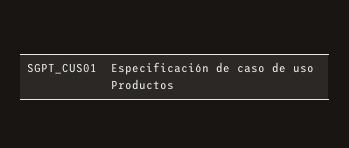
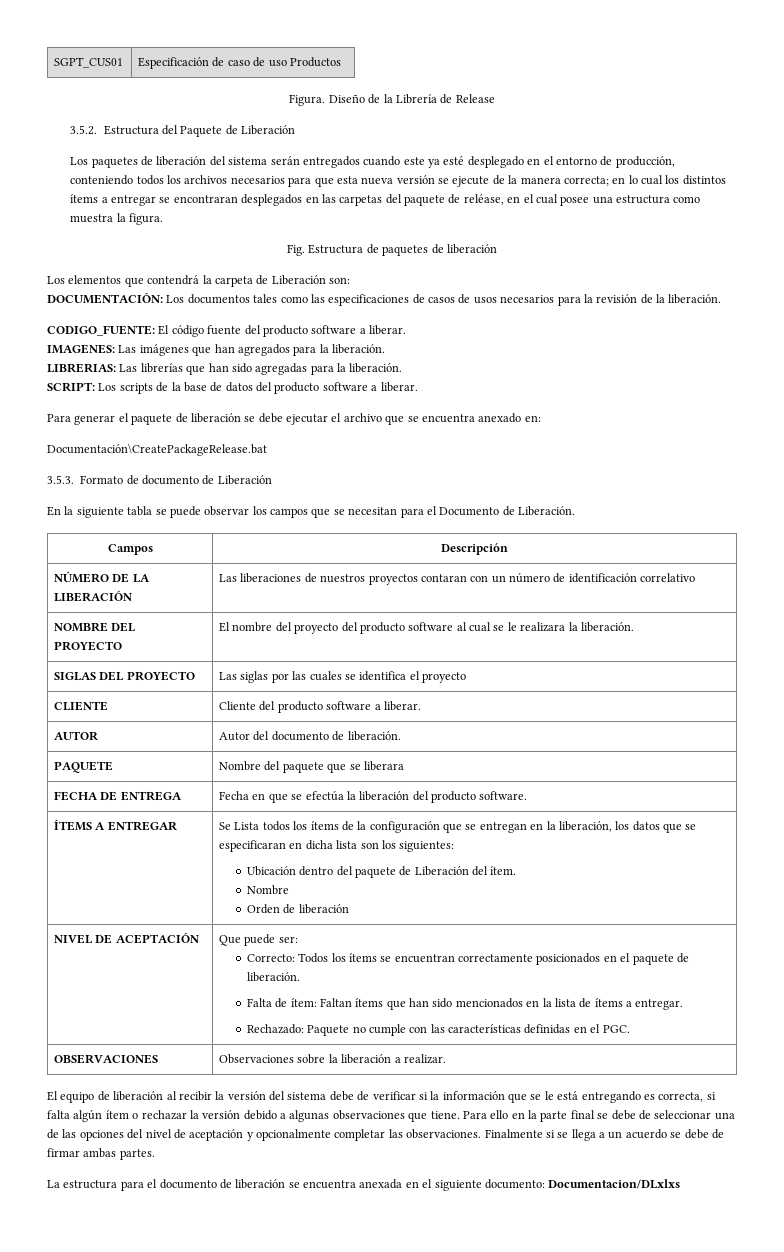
+ Figura. Diseño de la Librería de Release
+ 3.5.2. Estructura del Paquete de Liberación
+ Los paquetes de liberación del sistema serán entregados cuando este ya esté desplegado en el entorno de producción, conteniendo todos los archivos necesarios para que esta nueva versión se ejecute de la manera correcta; en lo cual los distintos ítems a entregar se encontraran desplegados en las carpetas del paquete de reléase, en el cual posee una estructura como muestra la figura.
+ Fig. Estructura de paquetes de liberación
+ Los elementos que contendrá la carpeta de Liberación son:
+ DOCUMENTACIÓN: Los documentos tales como las especificaciones de casos de usos necesarios para la revisión de la liberación.
+ CODIGO_FUENTE: El código fuente del producto software a liberar.
+ IMAGENES: Las imágenes que han agregados para la liberación.
+ LIBRERIAS: Las librerías que han sido agregadas para la liberación.
+ SCRIPT: Los scripts de la base de datos del producto software a liberar.
+ Para generar el paquete de liberación se debe ejecutar el archivo que se encuentra anexado en:
+ Documentación\CreatePackageRelease.bat
+ 3.5.3. Formato de documento de Liberación
+ En la siguiente tabla se puede observar los campos que se necesitan para el Documento de Liberación.
+ Campos | Descripción
+ NÚMERO DE LA LIBERACIÓN | Las liberaciones de nuestros proyectos contaran con un número de identificación correlativo
+ NOMBRE DEL PROYECTO | El nombre del proyecto del producto software al cual se le realizara la liberación.
+ SIGLAS DEL PROYECTO | Las siglas por las cuales se identifica el proyecto
+ CLIENTE | Cliente del producto software a liberar.
+ AUTOR | Autor del documento de liberación.
+ PAQUETE | Nombre del paquete que se liberara
+ FECHA DE ENTREGA | Fecha en que se efectúa la liberación del producto software.
+ ÍTEMS A ENTREGAR | Se Lista todos los ítems de la configuración que se entregan en la liberación, los datos que se especificaran en dicha lista son los siguientes:
+ Ubicación dentro del paquete de Liberación del ítem.
+ Nombre
+ Orden de liberación
+ NIVEL DE ACEPTACIÓN | Que puede ser:
+ Correcto: Todos los ítems se encuentran correctamente posicionados en el paquete de liberación.
+ Falta de ítem: Faltan ítems que han sido mencionados en la lista de ítems a entregar.
+ Rechazado: Paquete no cumple con las características definidas en el PGC.
+ OBSERVACIONES | Observaciones sobre la liberación a realizar.
+ El equipo de liberación al recibir la versión del sistema debe de verificar si la información que se le está entregando es correcta, si falta algún ítem o rechazar la versión debido a algunas observaciones que tiene. Para ello en la parte final se debe de seleccionar una de las opciones del nivel de aceptación y opcionalmente completar las observaciones. Finalmente si se llega a un acuerdo se debe de firmar ambas partes.
+ La estructura para el documento de liberación se encuentra anexada en el siguiente documento: Documentacion/DLxlxs

